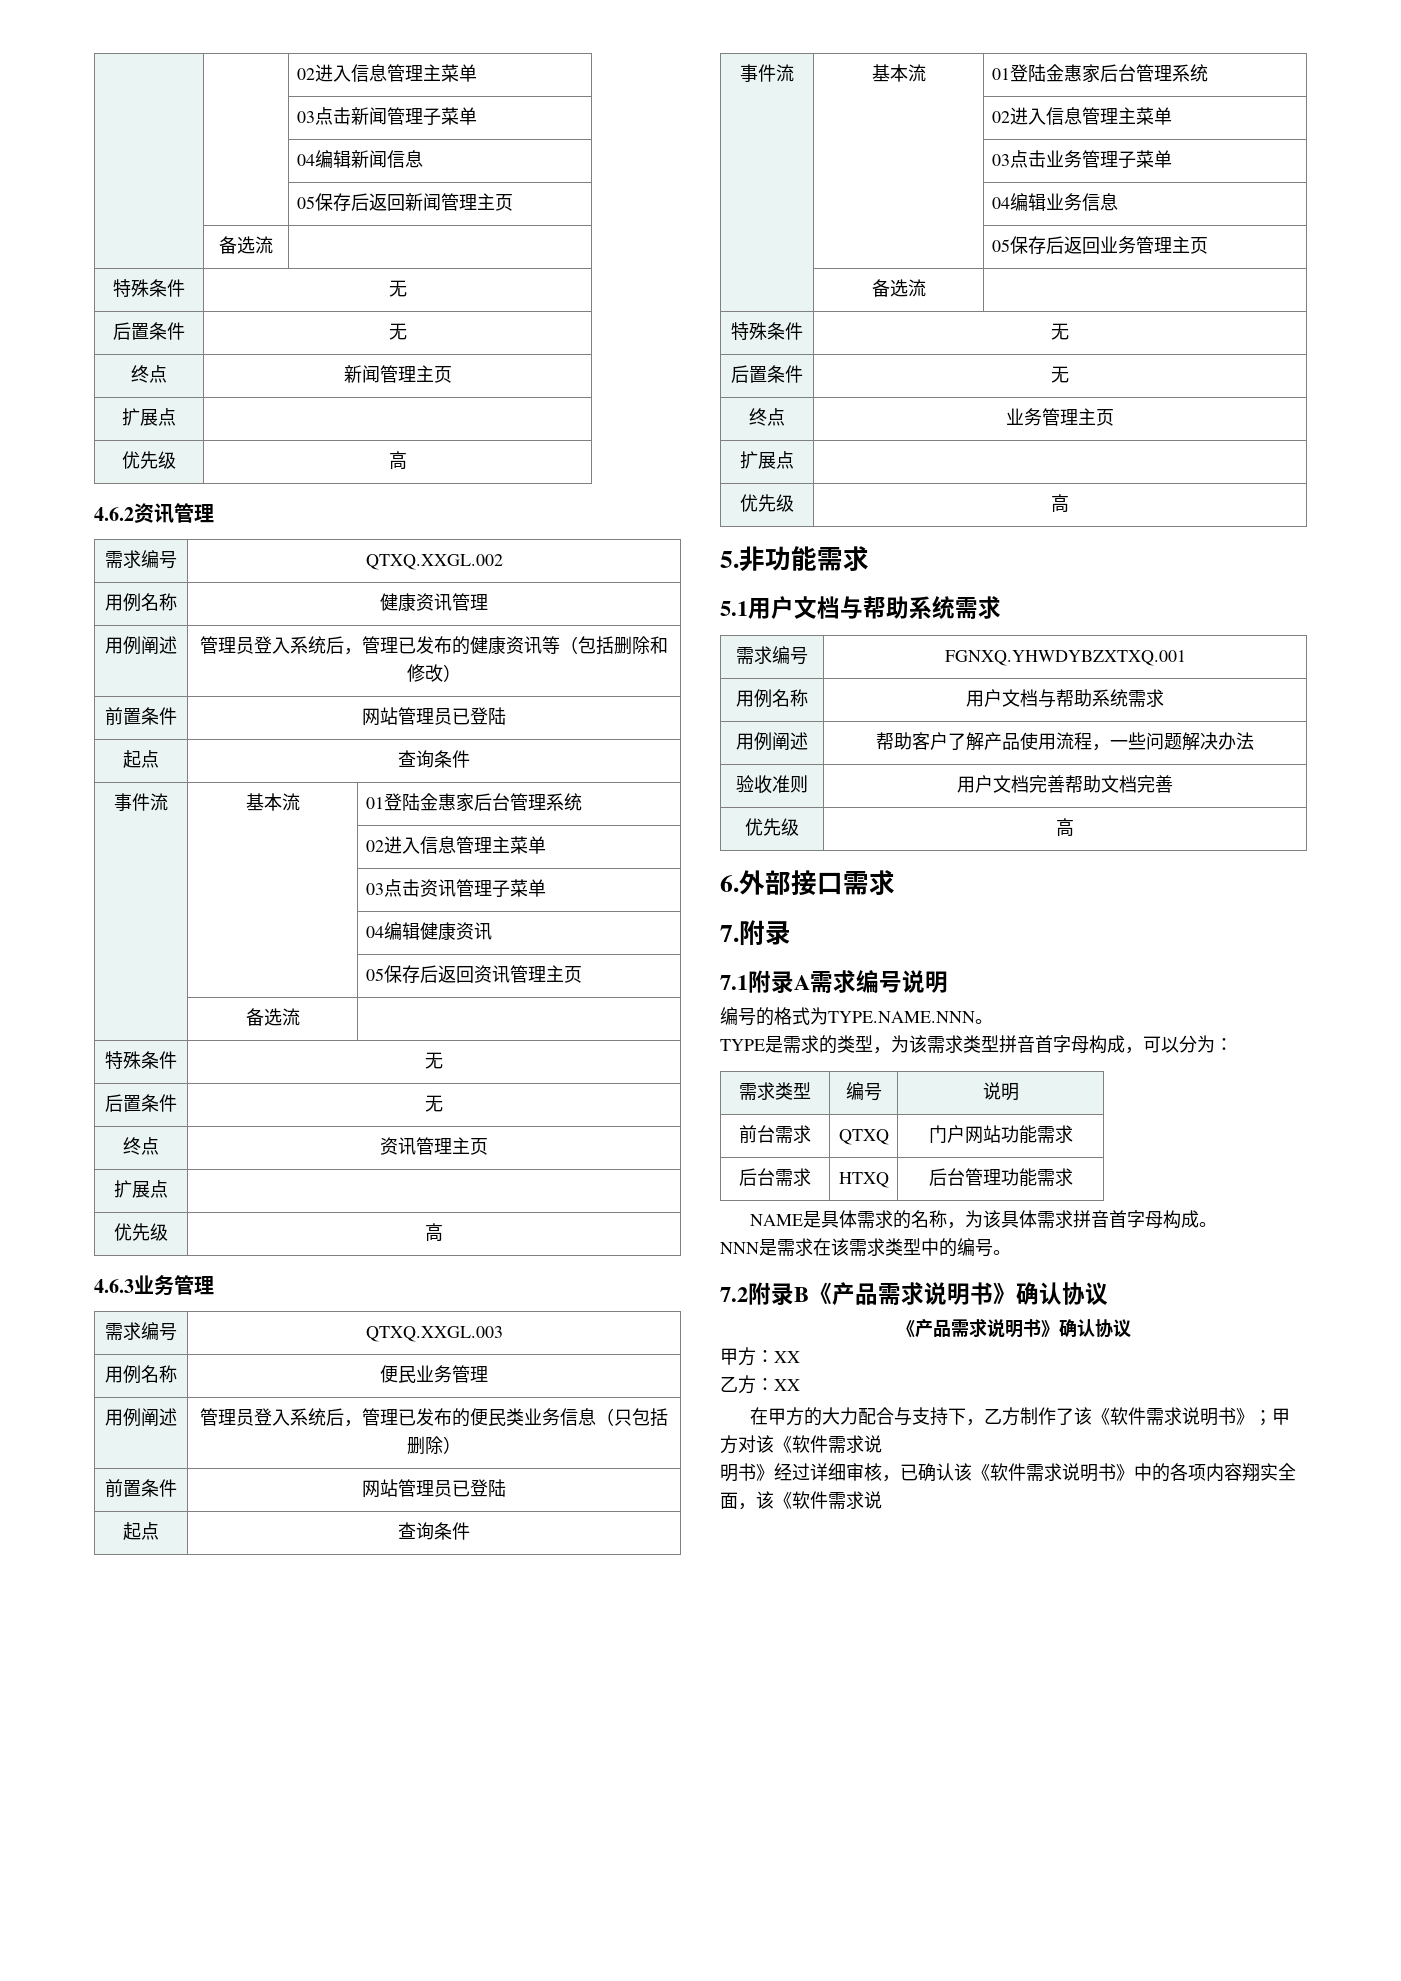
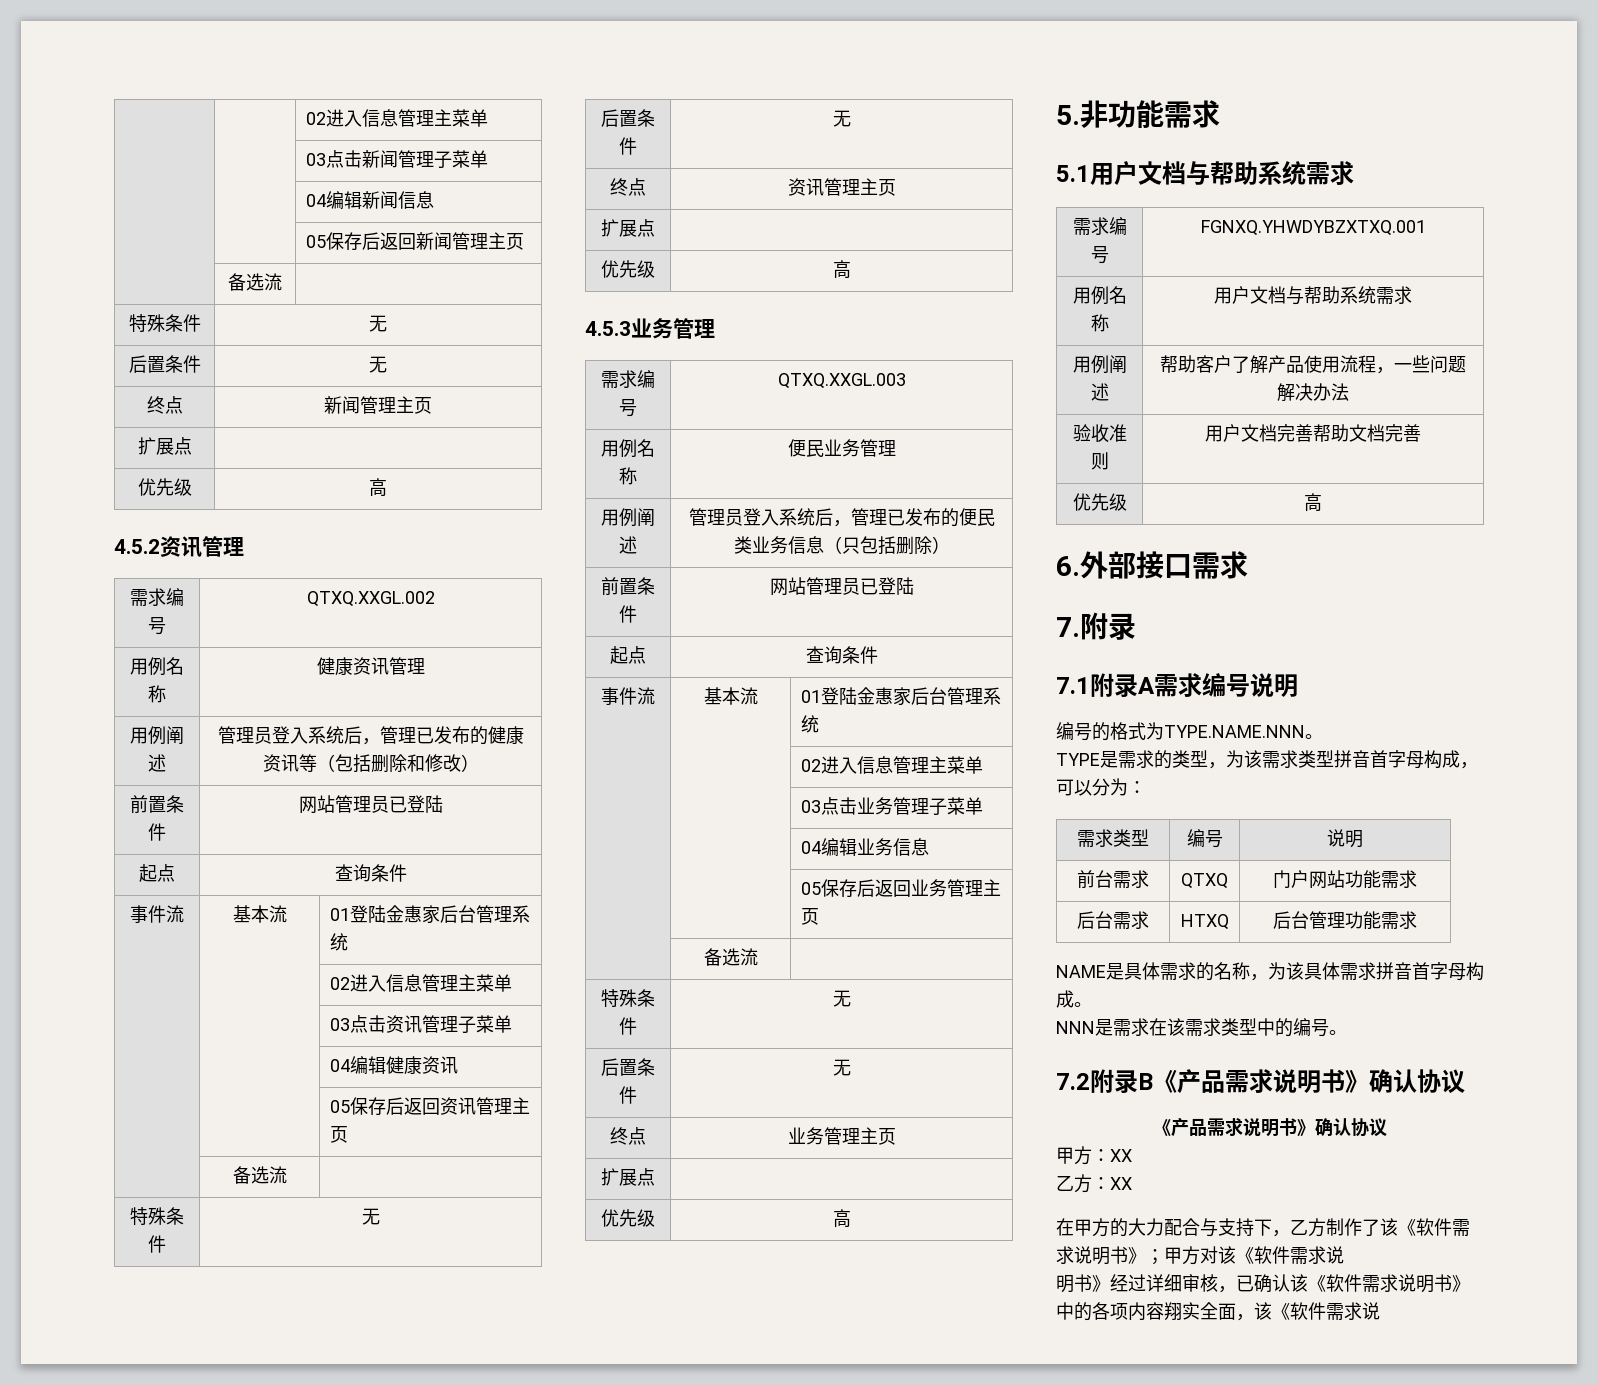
- 4.6.2资讯管理
+ 4.5.2资讯管理
- 4.6.3业务管理
+ 4.5.3业务管理

